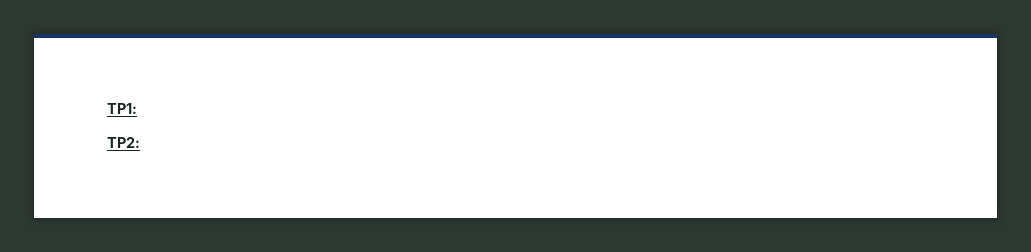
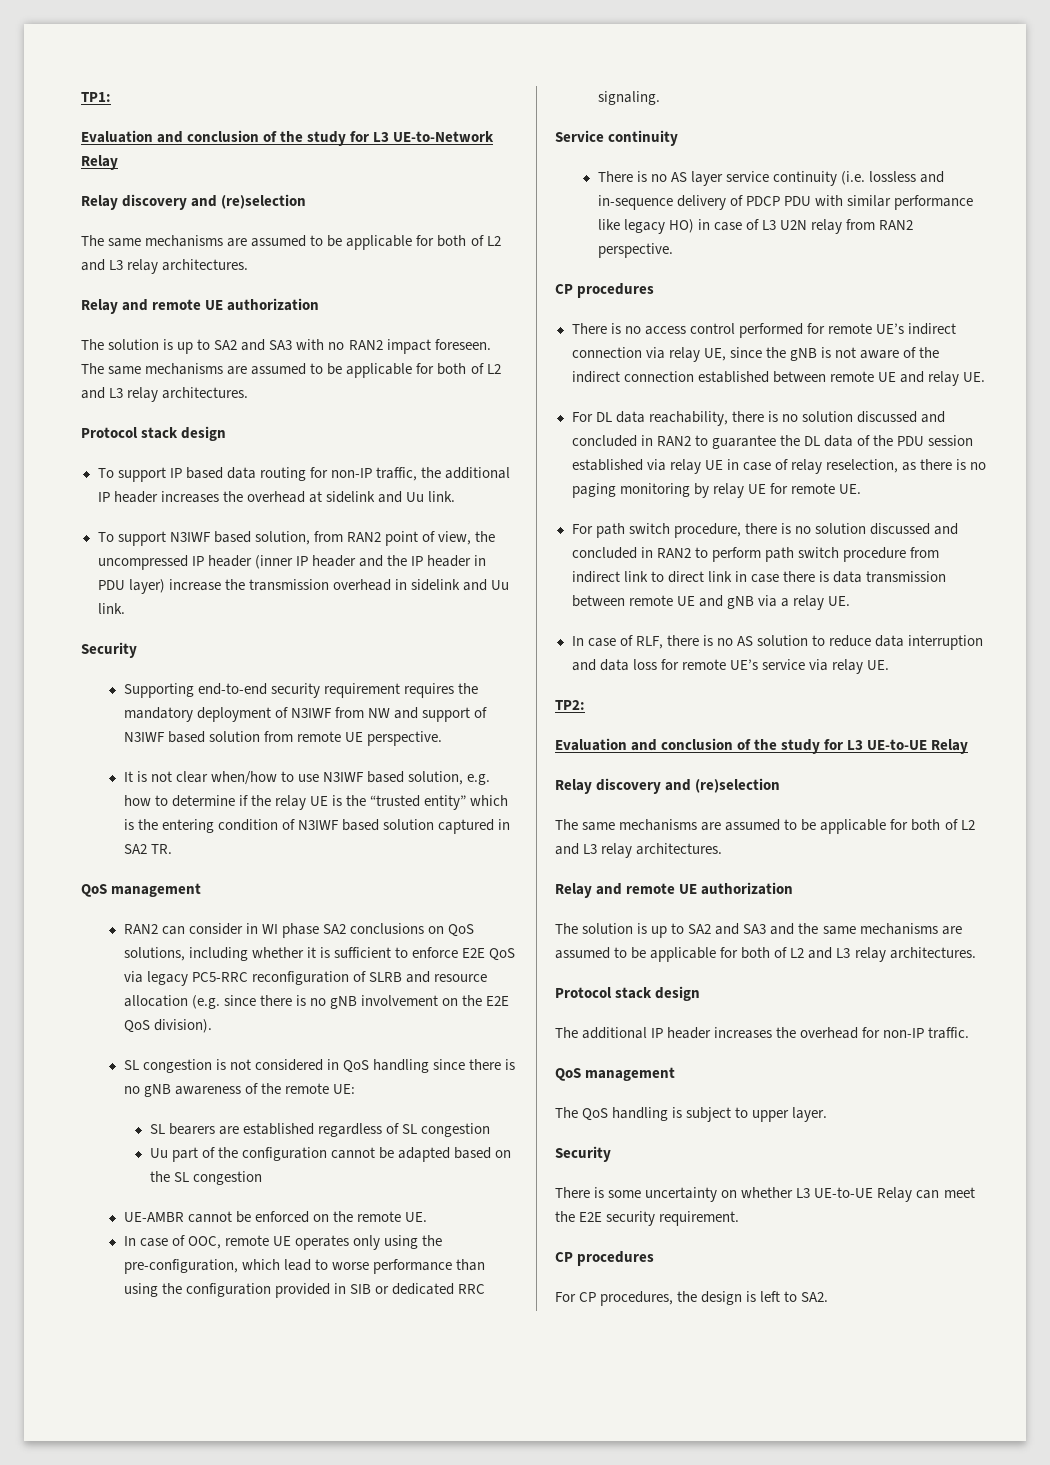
+ Evaluation and conclusion of the study for L3 UE-to-Network Relay
+ Relay discovery and (re)selection
+ The same mechanisms are assumed to be applicable for both of L2 and L3 relay architectures.
+ Relay and remote UE authorization
+ The solution is up to SA2 and SA3 with no RAN2 impact foreseen. The same mechanisms are assumed to be applicable for both of L2 and L3 relay architectures.
+ Protocol stack design
+ To support IP based data routing for non-IP traffic, the additional IP header increases the overhead at sidelink and Uu link.
+ To support N3IWF based solution, from RAN2 point of view, the uncompressed IP header (inner IP header and the IP header in PDU layer) increase the transmission overhead in sidelink and Uu link.
+ Security
+ Supporting end-to-end security requirement requires the mandatory deployment of N3IWF from NW and support of N3IWF based solution from remote UE perspective.
+ It is not clear when/how to use N3IWF based solution, e.g. how to determine if the relay UE is the “trusted entity” which is the entering condition of N3IWF based solution captured in SA2 TR.
+ QoS management
+ RAN2 can consider in WI phase SA2 conclusions on QoS solutions, including whether it is sufficient to enforce E2E QoS via legacy PC5-RRC reconfiguration of SLRB and resource allocation (e.g. since there is no gNB involvement on the E2E QoS division).
+ SL congestion is not considered in QoS handling since there is no gNB awareness of the remote UE:
+ SL bearers are established regardless of SL congestion
+ Uu part of the configuration cannot be adapted based on the SL congestion
+ UE-AMBR cannot be enforced on the remote UE.
+ In case of OOC, remote UE operates only using the pre-configuration, which lead to worse performance than using the configuration provided in SIB or dedicated RRC signaling.
+ Service continuity
+ There is no AS layer service continuity (i.e. lossless and in-sequence delivery of PDCP PDU with similar performance like legacy HO) in case of L3 U2N relay from RAN2 perspective.
+ CP procedures
+ There is no access control performed for remote UE’s indirect connection via relay UE, since the gNB is not aware of the indirect connection established between remote UE and relay UE.
+ For DL data reachability, there is no solution discussed and concluded in RAN2 to guarantee the DL data of the PDU session established via relay UE in case of relay reselection, as there is no paging monitoring by relay UE for remote UE.
+ For path switch procedure, there is no solution discussed and concluded in RAN2 to perform path switch procedure from indirect link to direct link in case there is data transmission between remote UE and gNB via a relay UE.
+ In case of RLF, there is no AS solution to reduce data interruption and data loss for remote UE’s service via relay UE.
  TP2:
+ Evaluation and conclusion of the study for L3 UE-to-UE Relay
+ Relay discovery and (re)selection
+ The same mechanisms are assumed to be applicable for both of L2 and L3 relay architectures.
+ Relay and remote UE authorization
+ The solution is up to SA2 and SA3 and the same mechanisms are assumed to be applicable for both of L2 and L3 relay architectures.
+ Protocol stack design
+ The additional IP header increases the overhead for non-IP traffic.
+ QoS management
+ The QoS handling is subject to upper layer.
+ Security
+ There is some uncertainty on whether L3 UE-to-UE Relay can meet the E2E security requirement.
+ CP procedures
+ For CP procedures, the design is left to SA2.

